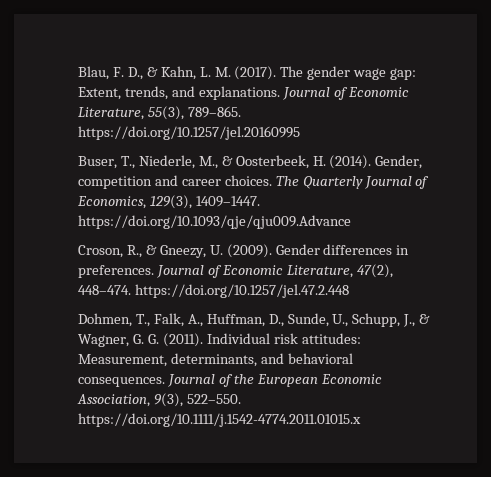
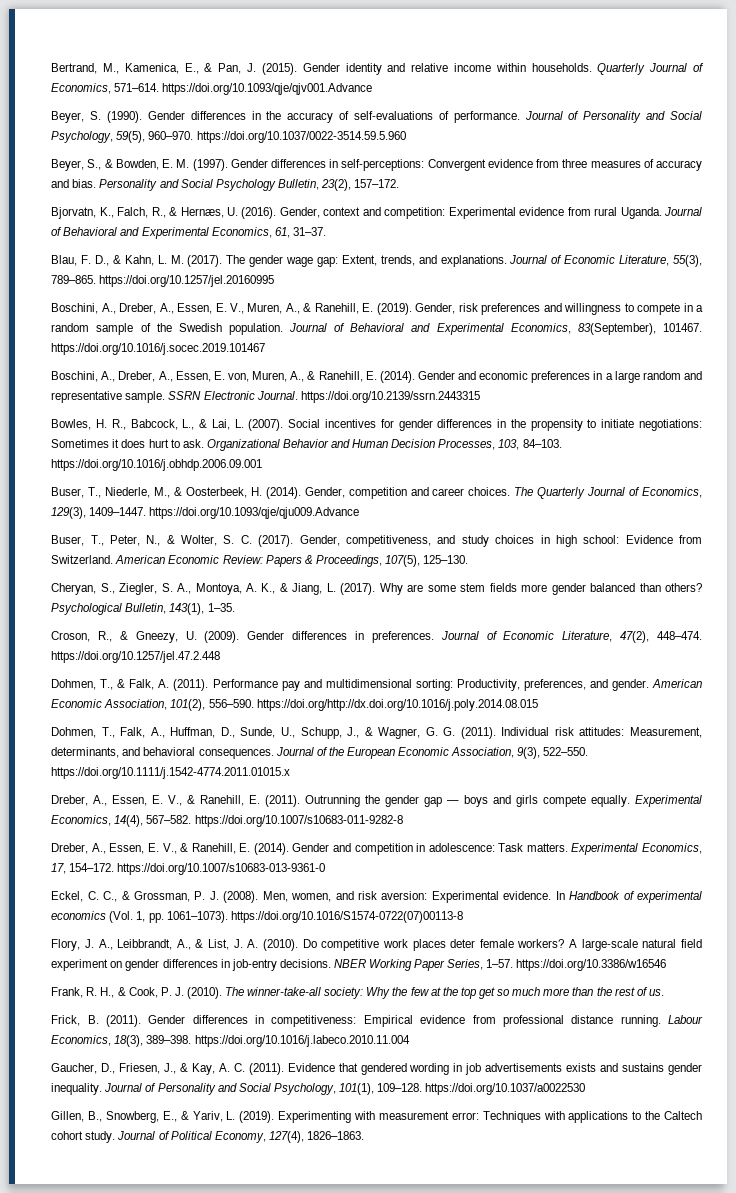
+ Bertrand, M., Kamenica, E., & Pan, J. (2015). Gender identity and relative income within households. Quarterly Journal of Economics, 571–614. https://doi.org/10.1093/qje/qjv001.Advance
+ Beyer, S. (1990). Gender differences in the accuracy of self-evaluations of performance. Journal of Personality and Social Psychology, 59(5), 960–970. https://doi.org/10.1037/0022-3514.59.5.960
+ Beyer, S., & Bowden, E. M. (1997). Gender differences in self-perceptions: Convergent evidence from three measures of accuracy and bias. Personality and Social Psychology Bulletin, 23(2), 157–172.
+ Bjorvatn, K., Falch, R., & Hernæs, U. (2016). Gender, context and competition: Experimental evidence from rural Uganda. Journal of Behavioral and Experimental Economics, 61, 31–37.
+ Boschini, A., Dreber, A., Essen, E. V., Muren, A., & Ranehill, E. (2019). Gender, risk preferences and willingness to compete in a random sample of the Swedish population. Journal of Behavioral and Experimental Economics, 83(September), 101467. https://doi.org/10.1016/j.socec.2019.101467
+ Boschini, A., Dreber, A., Essen, E. von, Muren, A., & Ranehill, E. (2014). Gender and economic preferences in a large random and representative sample. SSRN Electronic Journal. https://doi.org/10.2139/ssrn.2443315
+ Bowles, H. R., Babcock, L., & Lai, L. (2007). Social incentives for gender differences in the propensity to initiate negotiations: Sometimes it does hurt to ask. Organizational Behavior and Human Decision Processes, 103, 84–103. https://doi.org/10.1016/j.obhdp.2006.09.001
+ Buser, T., Peter, N., & Wolter, S. C. (2017). Gender, competitiveness, and study choices in high school: Evidence from Switzerland. American Economic Review: Papers & Proceedings, 107(5), 125–130.
+ Cheryan, S., Ziegler, S. A., Montoya, A. K., & Jiang, L. (2017). Why are some stem fields more gender balanced than others? Psychological Bulletin, 143(1), 1–35.
+ Dohmen, T., & Falk, A. (2011). Performance pay and multidimensional sorting: Productivity, preferences, and gender. American Economic Association, 101(2), 556–590. https://doi.org/http://dx.doi.org/10.1016/j.poly.2014.08.015
+ Dreber, A., Essen, E. V., & Ranehill, E. (2011). Outrunning the gender gap — boys and girls compete equally. Experimental Economics, 14(4), 567–582. https://doi.org/10.1007/s10683-011-9282-8
+ Dreber, A., Essen, E. V., & Ranehill, E. (2014). Gender and competition in adolescence: Task matters. Experimental Economics, 17, 154–172. https://doi.org/10.1007/s10683-013-9361-0
+ Eckel, C. C., & Grossman, P. J. (2008). Men, women, and risk aversion: Experimental evidence. In Handbook of experimental economics (Vol. 1, pp. 1061–1073). https://doi.org/10.1016/S1574-0722(07)00113-8
+ Flory, J. A., Leibbrandt, A., & List, J. A. (2010). Do competitive work places deter female workers? A large-scale natural field experiment on gender differences in job-entry decisions. NBER Working Paper Series, 1–57. https://doi.org/10.3386/w16546
+ Frank, R. H., & Cook, P. J. (2010). The winner-take-all society: Why the few at the top get so much more than the rest of us.
+ Frick, B. (2011). Gender differences in competitiveness: Empirical evidence from professional distance running. Labour Economics, 18(3), 389–398. https://doi.org/10.1016/j.labeco.2010.11.004
+ Gaucher, D., Friesen, J., & Kay, A. C. (2011). Evidence that gendered wording in job advertisements exists and sustains gender inequality. Journal of Personality and Social Psychology, 101(1), 109–128. https://doi.org/10.1037/a0022530
+ Gillen, B., Snowberg, E., & Yariv, L. (2019). Experimenting with measurement error: Techniques with applications to the Caltech cohort study. Journal of Political Economy, 127(4), 1826–1863.

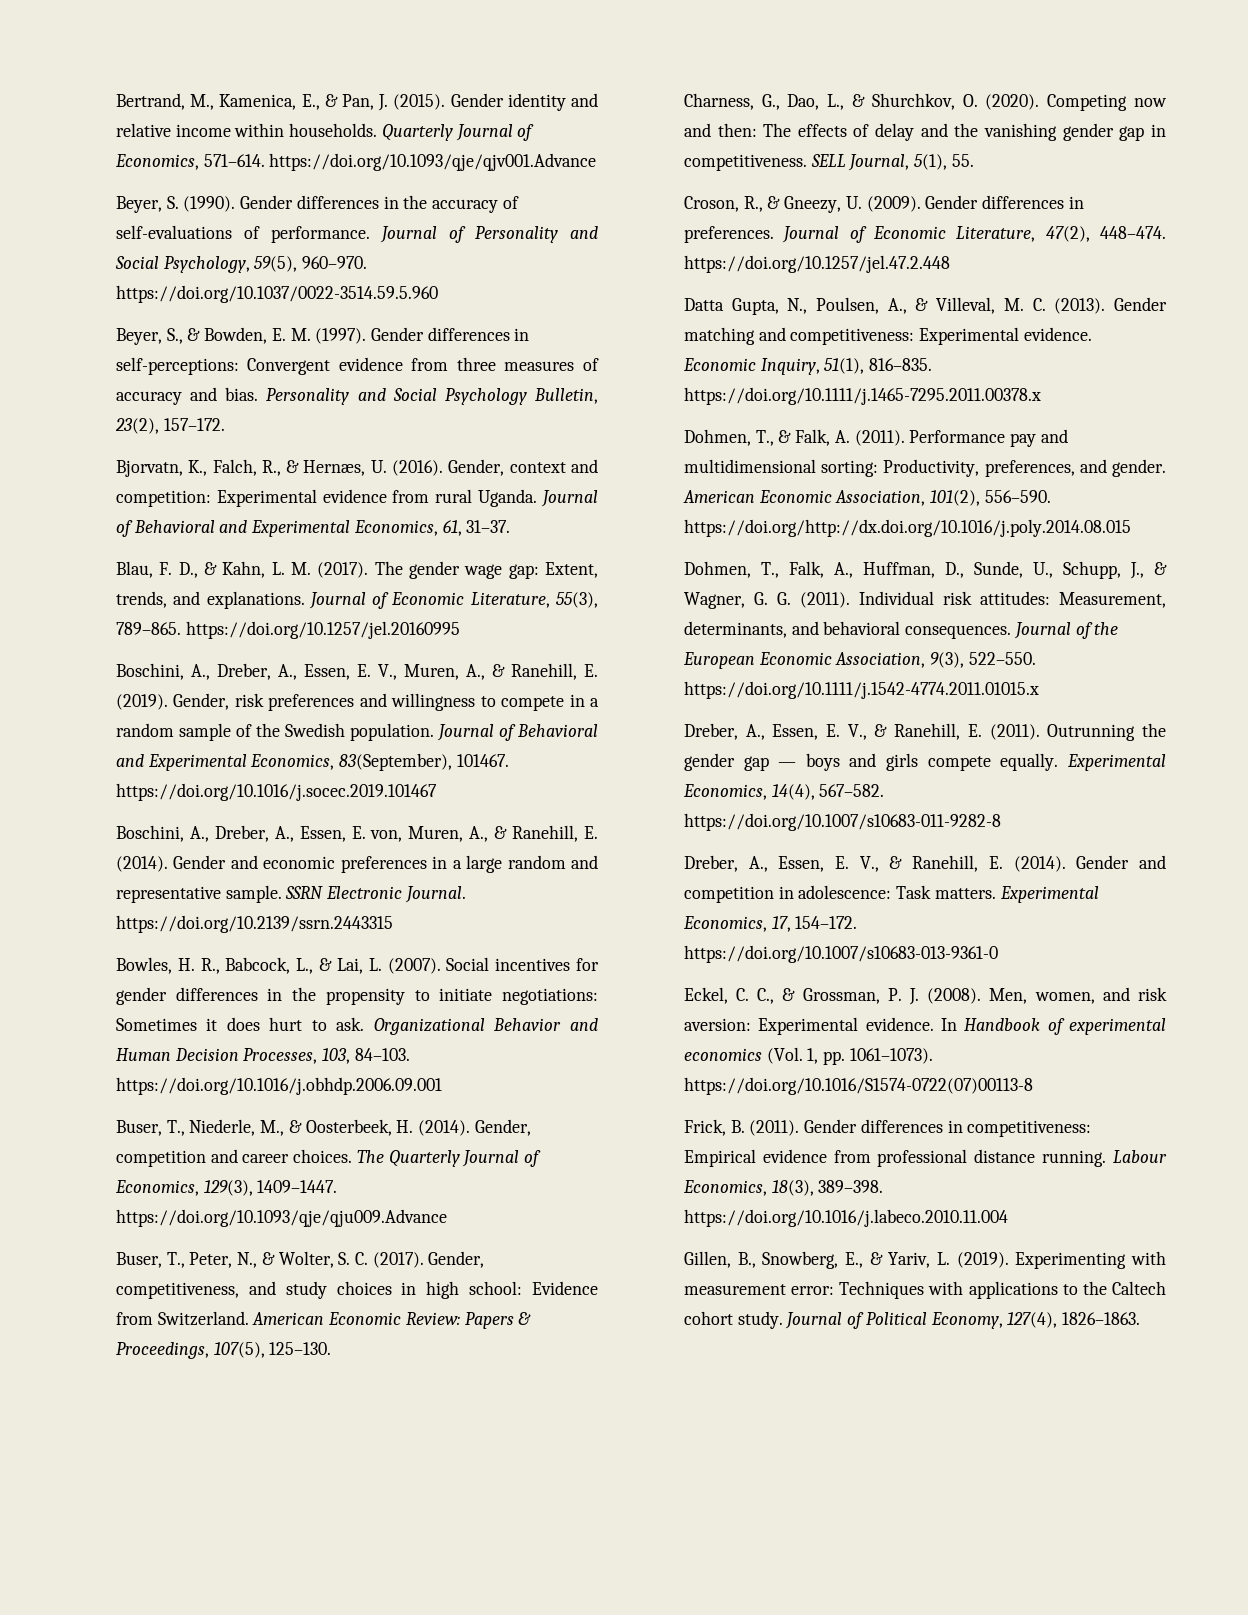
- Cheryan, S., Ziegler, S. A., Montoya, A. K., & Jiang, L. (2017). Why are some stem fields more gender balanced than others? Psychological Bulletin, 143(1), 1–35.
+ Charness, G., Dao, L., & Shurchkov, O. (2020). Competing now and then: The effects of delay and the vanishing gender gap in competitiveness. SELL Journal, 5(1), 55.
+ Datta Gupta, N., Poulsen, A., & Villeval, M. C. (2013). Gender matching and competitiveness: Experimental evidence. Economic Inquiry, 51(1), 816–835. https://doi.org/10.1111/j.1465-7295.2011.00378.x
- Flory, J. A., Leibbrandt, A., & List, J. A. (2010). Do competitive work places deter female workers? A large-scale natural field experiment on gender differences in job-entry decisions. NBER Working Paper Series, 1–57. https://doi.org/10.3386/w16546
- Frank, R. H., & Cook, P. J. (2010). The winner-take-all society: Why the few at the top get so much more than the rest of us.
- Gaucher, D., Friesen, J., & Kay, A. C. (2011). Evidence that gendered wording in job advertisements exists and sustains gender inequality. Journal of Personality and Social Psychology, 101(1), 109–128. https://doi.org/10.1037/a0022530

